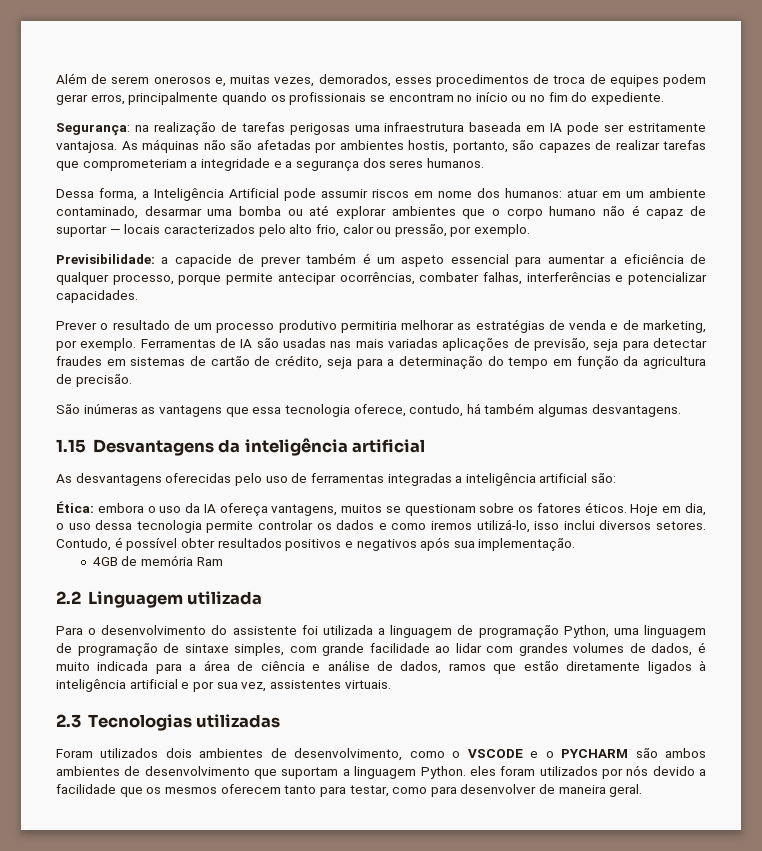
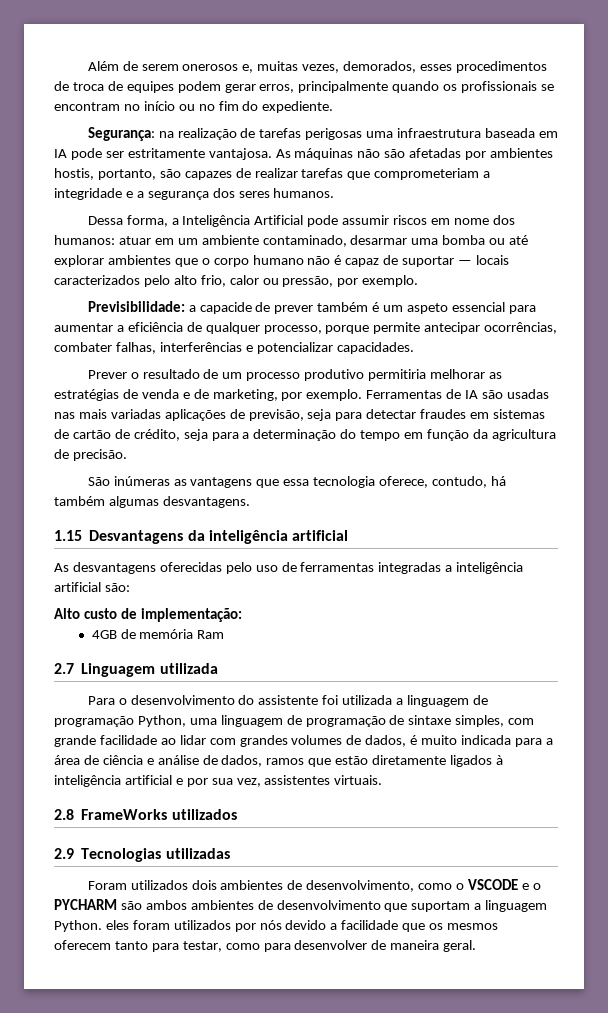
- Ética: embora o uso da IA ofereça vantagens, muitos se questionam sobre os fatores éticos. Hoje em dia, o uso dessa tecnologia permite controlar os dados e como iremos utilizá-lo, isso inclui diversos setores. Contudo, é possível obter resultados positivos e negativos após sua implementação.
+ Alto custo de implementação:
- 2.2 Linguagem utilizada
+ 2.7 Linguagem utilizada
- 2.3 Tecnologias utilizadas
+ 2.8 FrameWorks utilizados
+ 2.9 Tecnologias utilizadas

